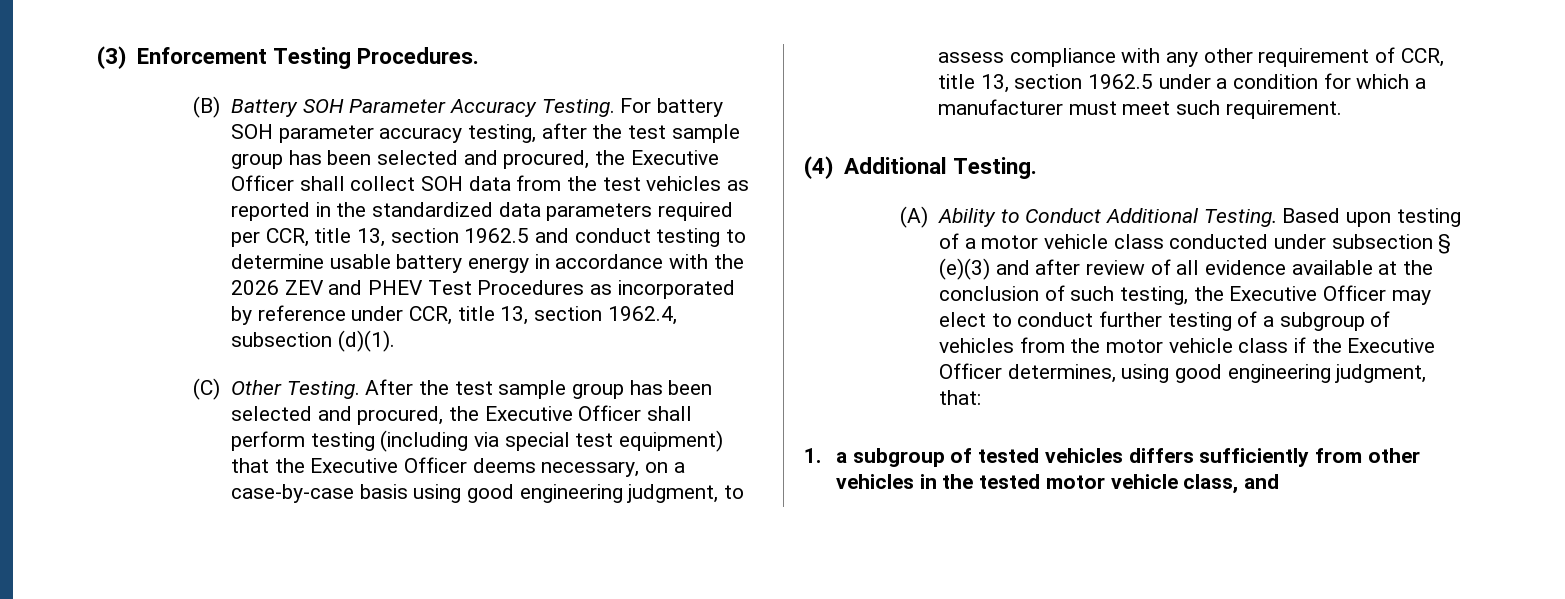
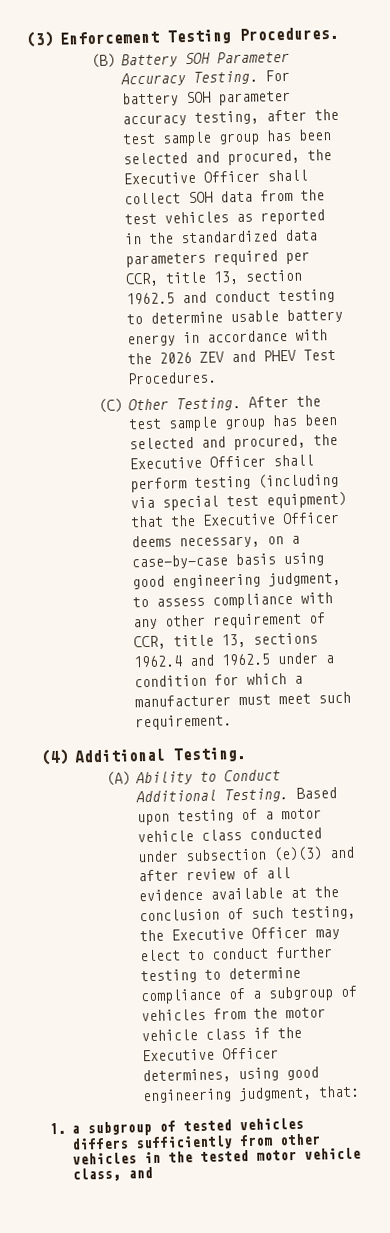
- For battery SOH parameter accuracy testing, after the test sample group has been selected and procured, the Executive Officer shall collect SOH data from the test vehicles as reported in the standardized data parameters required per CCR, title 13, section 1962.5 and conduct testing to determine usable battery energy in accordance with the 2026 ZEV and PHEV Test Procedures as incorporated by reference under CCR, title 13, section 1962.4, subsection (d)(1).
+ For battery SOH parameter accuracy testing, after the test sample group has been selected and procured, the Executive Officer shall collect SOH data from the test vehicles as reported in the standardized data parameters required per CCR, title 13, section 1962.5 and conduct testing to determine usable battery energy in accordance with the 2026 ZEV and PHEV Test Procedures.
- After the test sample group has been selected and procured, the Executive Officer shall perform testing (including via special test equipment) that the Executive Officer deems necessary, on a case-by-case basis using good engineering judgment, to assess compliance with any other requirement of CCR, title 13, section 1962.5 under a condition for which a manufacturer must meet such requirement.
+ After the test sample group has been selected and procured, the Executive Officer shall perform testing (including via special test equipment) that the Executive Officer deems necessary, on a case-by-case basis using good engineering judgment, to assess compliance with any other requirement of CCR, title 13, sections 1962.4 and 1962.5 under a condition for which a manufacturer must meet such requirement.
- Based upon testing of a motor vehicle class conducted under subsection § (e)(3) and after review of all evidence available at the conclusion of such testing, the Executive Officer may elect to conduct further testing of a subgroup of vehicles from the motor vehicle class if the Executive Officer determines, using good engineering judgment, that:
+ Based upon testing of a motor vehicle class conducted under subsection (e)(3) and after review of all evidence available at the conclusion of such testing, the Executive Officer may elect to conduct further testing to determine compliance of a subgroup of vehicles from the motor vehicle class if the Executive Officer determines, using good engineering judgment, that:

